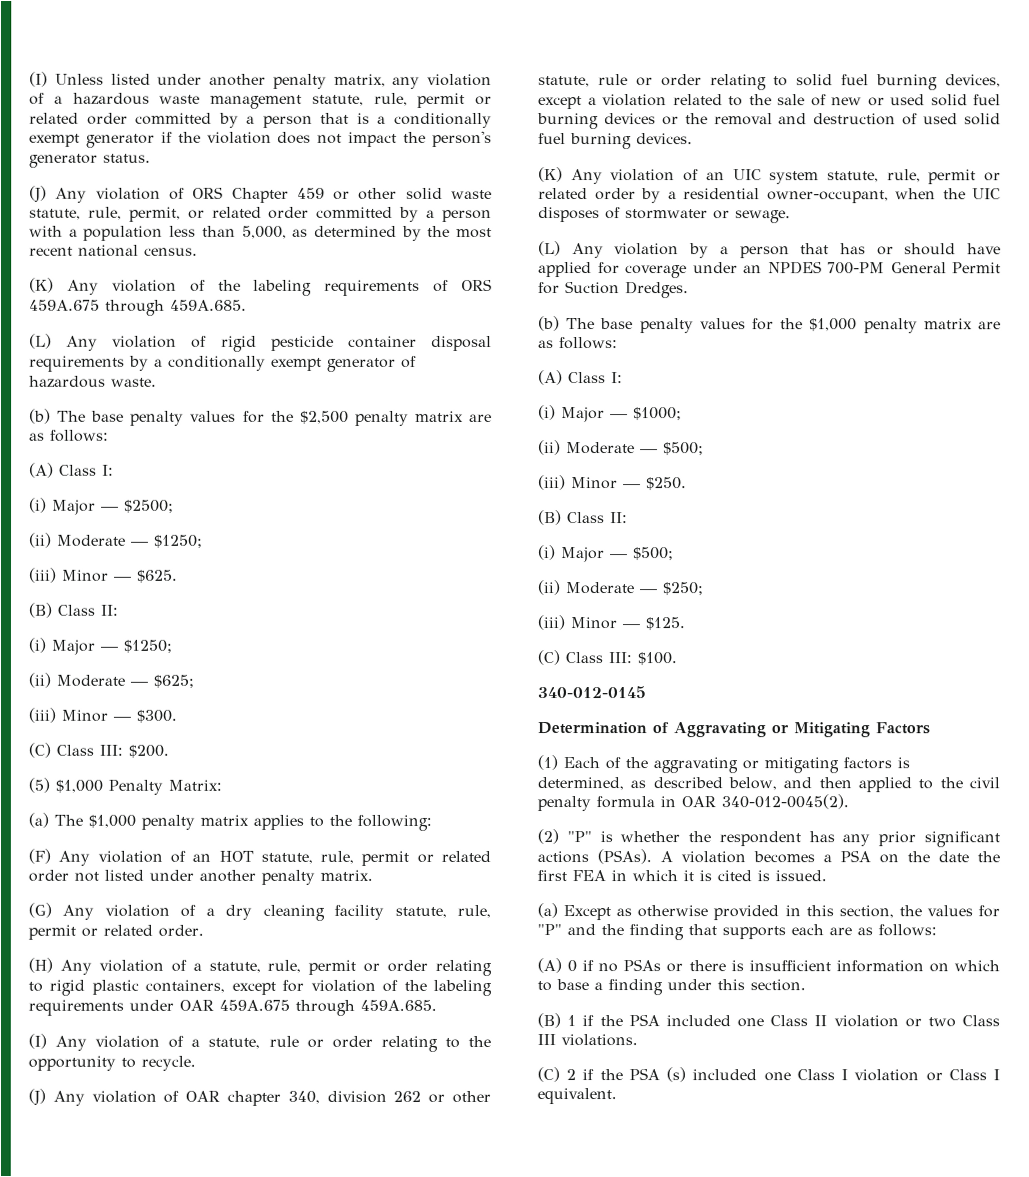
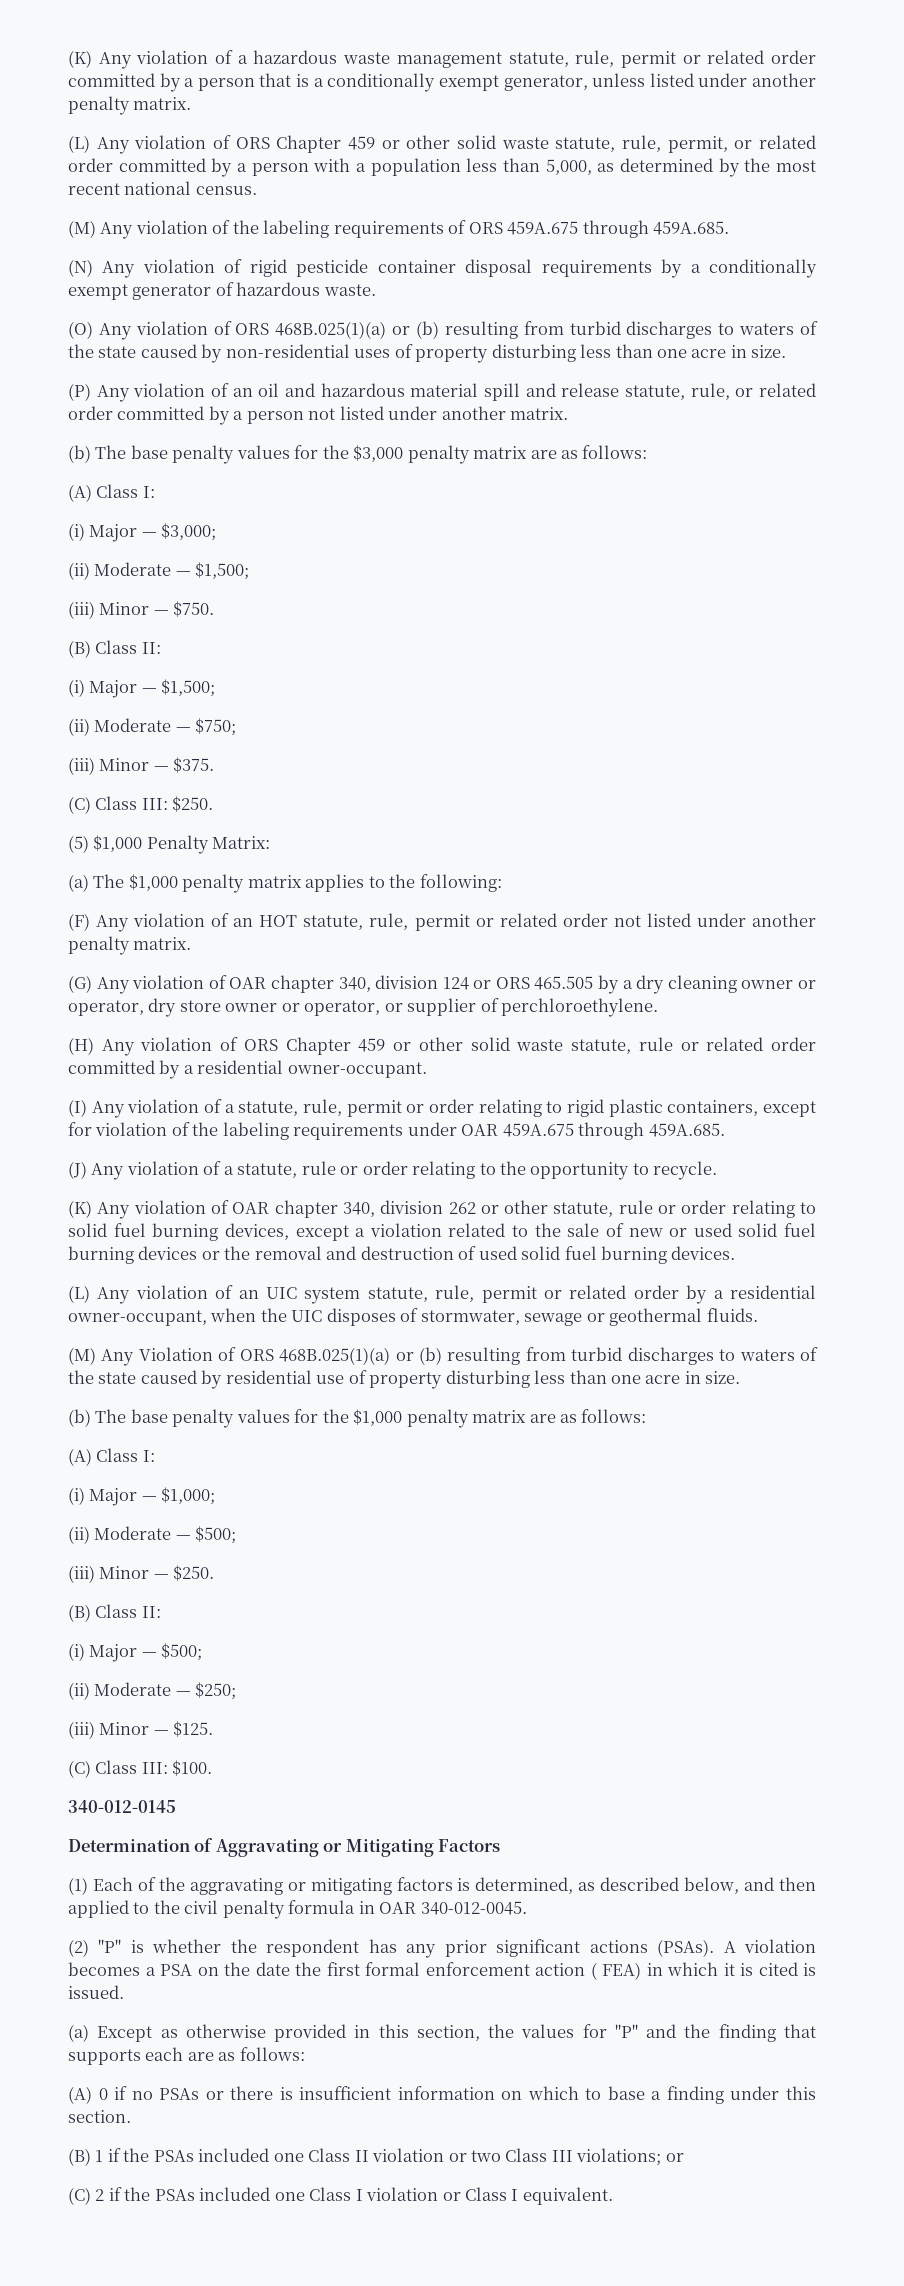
- (I) Unless listed under another penalty matrix, any violation of a hazardous waste management statute, rule, permit or related order committed by a person that is a conditionally exempt generator if the violation does not impact the person's generator status.
- (J) Any violation of ORS Chapter 459 or other solid waste statute, rule, permit, or related order committed by a person with a population less than 5,000, as determined by the most recent national census.
+ (K) Any violation of a hazardous waste management statute, rule, permit or related order committed by a person that is a conditionally exempt generator, unless listed under another penalty matrix.
+ (L) Any violation of ORS Chapter 459 or other solid waste statute, rule, permit, or related order committed by a person with a population less than 5,000, as determined by the most recent national census.
- (K) Any violation of the labeling requirements of ORS 459A.675 through 459A.685.
+ (M) Any violation of the labeling requirements of ORS 459A.675 through 459A.685.
- (L) Any violation of rigid pesticide container disposal requirements by a conditionally exempt generator of hazardous waste.
+ (N) Any violation of rigid pesticide container disposal requirements by a conditionally exempt generator of hazardous waste.
- (b) The base penalty values for the $2,500 penalty matrix are as follows:
+ (O) Any violation of ORS 468B.025(1)(a) or (b) resulting from turbid discharges to waters of the state caused by non-residential uses of property disturbing less than one acre in size.
+ (P) Any violation of an oil and hazardous material spill and release statute, rule, or related order committed by a person not listed under another matrix.
+ (b) The base penalty values for the $3,000 penalty matrix are as follows:
- (i) Major — $2500;
- (ii) Moderate — $1250;
- (iii) Minor — $625.
+ (i) Major — $3,000;
+ (ii) Moderate — $1,500;
+ (iii) Minor — $750.
  (B) Class II:
- (i) Major — $1250;
- (ii) Moderate — $625;
- (iii) Minor — $300.
- (C) Class III: $200.
+ (i) Major — $1,500;
+ (ii) Moderate — $750;
+ (iii) Minor — $375.
+ (C) Class III: $250.
- (G) Any violation of a dry cleaning facility statute, rule, permit or related order.
- (H) Any violation of a statute, rule, permit or order relating to rigid plastic containers, except for violation of the labeling requirements under OAR 459A.675 through 459A.685.
+ (G) Any violation of OAR chapter 340, division 124 or ORS 465.505 by a dry cleaning owner or operator, dry store owner or operator, or supplier of perchloroethylene.
+ (H) Any violation of ORS Chapter 459 or other solid waste statute, rule or related order committed by a residential owner-occupant.
+ (I) Any violation of a statute, rule, permit or order relating to rigid plastic containers, except for violation of the labeling requirements under OAR 459A.675 through 459A.685.
- (I) Any violation of a statute, rule or order relating to the opportunity to recycle.
+ (J) Any violation of a statute, rule or order relating to the opportunity to recycle.
- (J) Any violation of OAR chapter 340, division 262 or other statute, rule or order relating to solid fuel burning devices, except a violation related to the sale of new or used solid fuel burning devices or the removal and destruction of used solid fuel burning devices.
+ (K) Any violation of OAR chapter 340, division 262 or other statute, rule or order relating to solid fuel burning devices, except a violation related to the sale of new or used solid fuel burning devices or the removal and destruction of used solid fuel burning devices.
- (K) Any violation of an UIC system statute, rule, permit or related order by a residential owner-occupant, when the UIC disposes of stormwater or sewage.
- (L) Any violation by a person that has or should have applied for coverage under an NPDES 700-PM General Permit for Suction Dredges.
+ (L) Any violation of an UIC system statute, rule, permit or related order by a residential owner-occupant, when the UIC disposes of stormwater, sewage or geothermal fluids.
+ (M) Any Violation of ORS 468B.025(1)(a) or (b) resulting from turbid discharges to waters of the state caused by residential use of property disturbing less than one acre in size.
- (i) Major — $1000;
+ (i) Major — $1,000;
- (1) Each of the aggravating or mitigating factors is determined, as described below, and then applied to the civil penalty formula in OAR 340-012-0045(2).
+ (1) Each of the aggravating or mitigating factors is determined, as described below, and then applied to the civil penalty formula in OAR 340-012-0045.
- A violation becomes a PSA on the date the first FEA in which it is cited is issued.
+ A violation becomes a PSA on the date the first formal enforcement action ( FEA) in which it is cited is issued.
- (B) 1 if the PSA included one Class II violation or two Class III violations.
+ (B) 1 if the PSAs included one Class II violation or two Class III violations; or
- (C) 2 if the PSA (s) included one Class I violation or Class I equivalent.
+ (C) 2 if the PSAs included one Class I violation or Class I equivalent.

